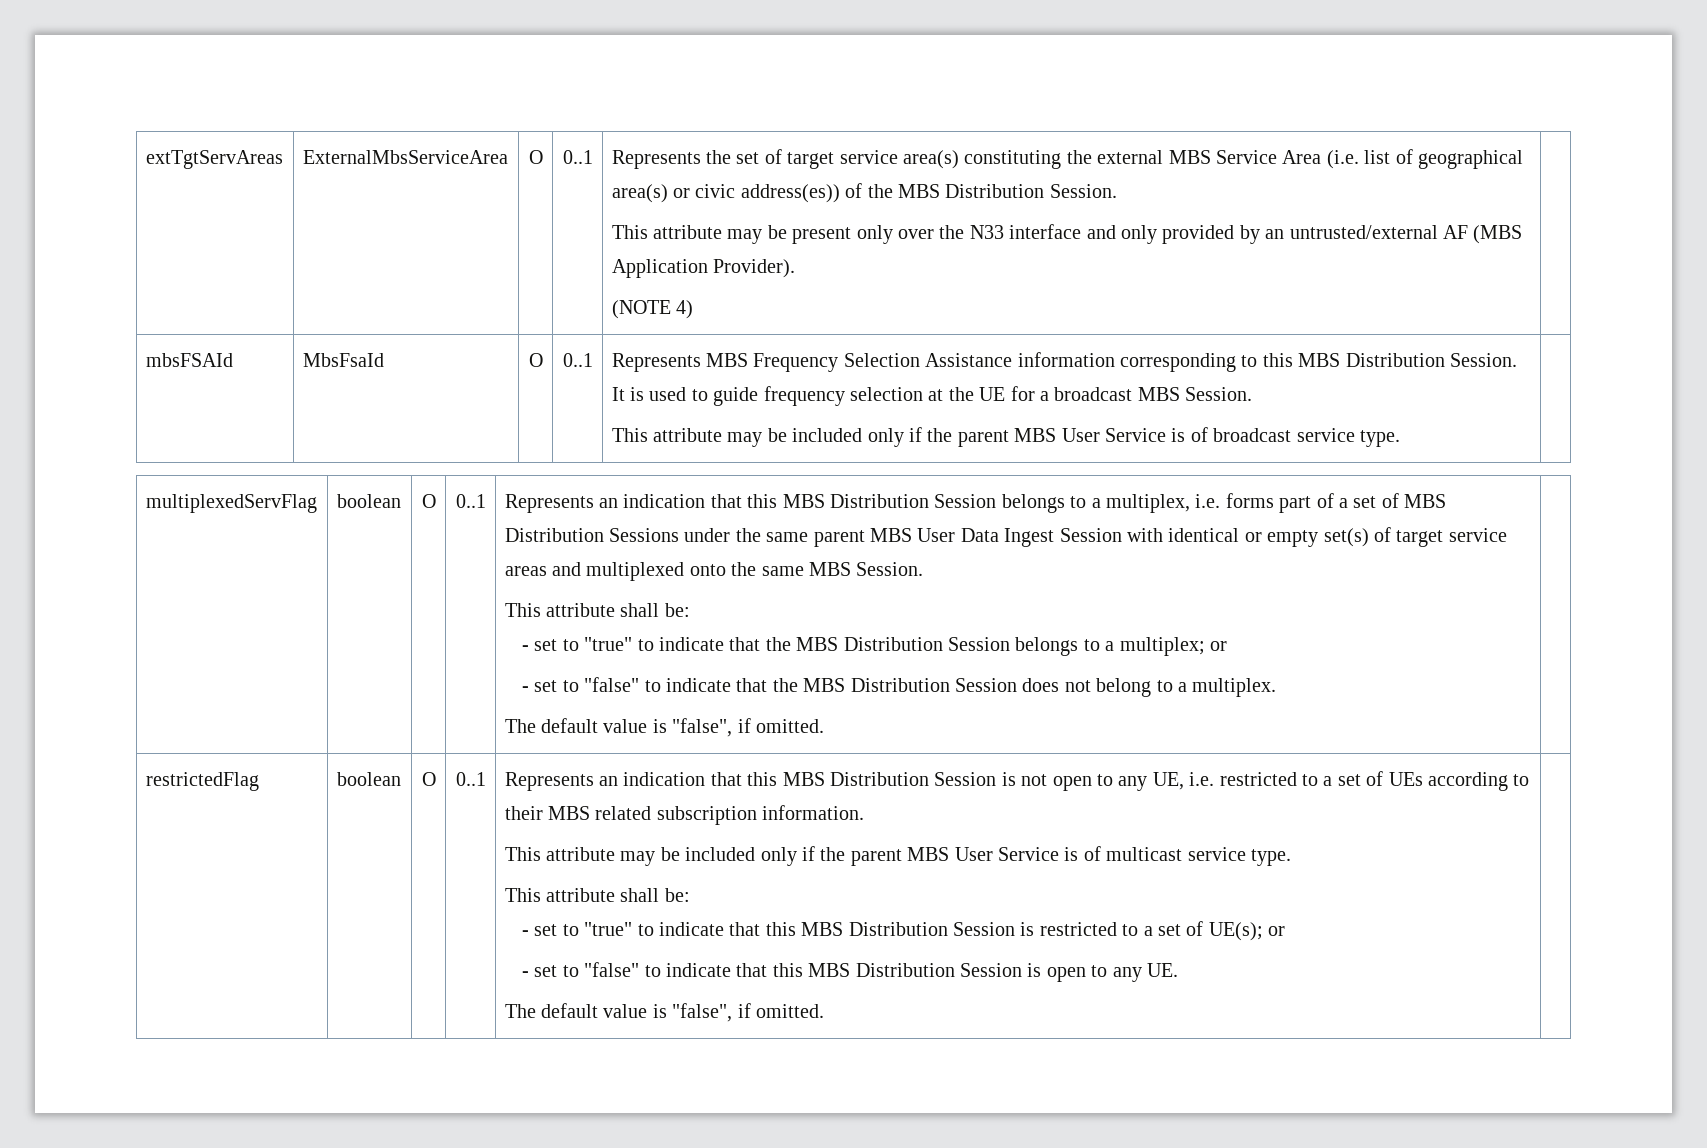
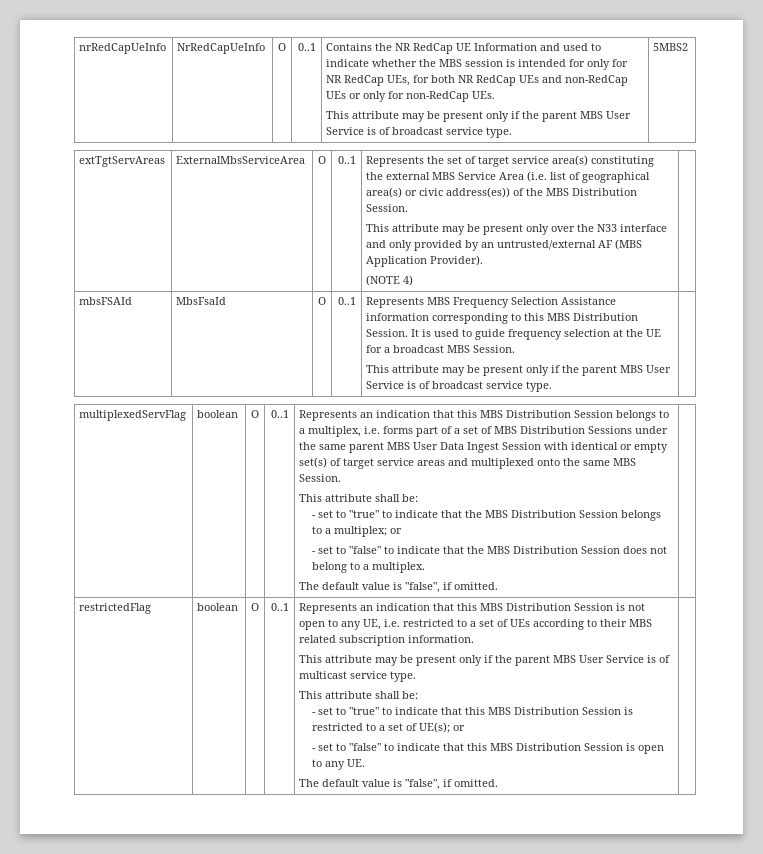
+ nrRedCapUeInfo | NrRedCapUeInfo | O | 0..1 | Contains the NR RedCap UE Information and used to indicate whether the MBS session is intended for only for NR RedCap UEs, for both NR RedCap UEs and non-RedCap UEs or only for non-RedCap UEs.
+ This attribute may be present only if the parent MBS User Service is of broadcast service type. | 5MBS2
  It is used to guide frequency selection at the UE for a broadcast MBS Session.
- This attribute may be included only if the parent MBS User Service is of broadcast service type.
+ This attribute may be present only if the parent MBS User Service is of broadcast service type.
- This attribute may be included only if the parent MBS User Service is of multicast service type.
+ This attribute may be present only if the parent MBS User Service is of multicast service type.

